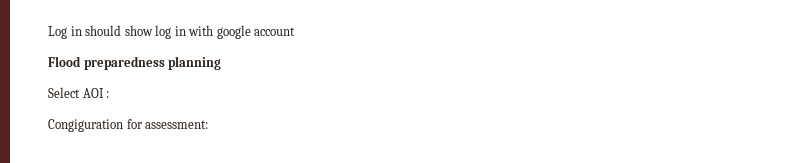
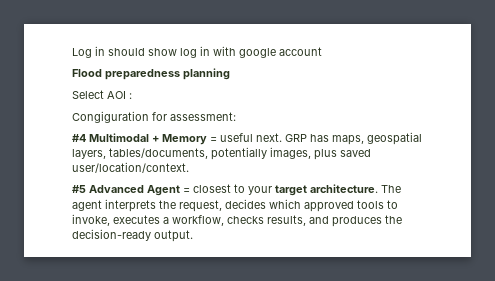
+ #4 Multimodal + Memory = useful next. GRP has maps, geospatial layers, tables/documents, potentially images, plus saved user/location/context.
+ #5 Advanced Agent = closest to your target architecture. The agent interprets the request, decides which approved tools to invoke, executes a workflow, checks results, and produces the decision-ready output.

